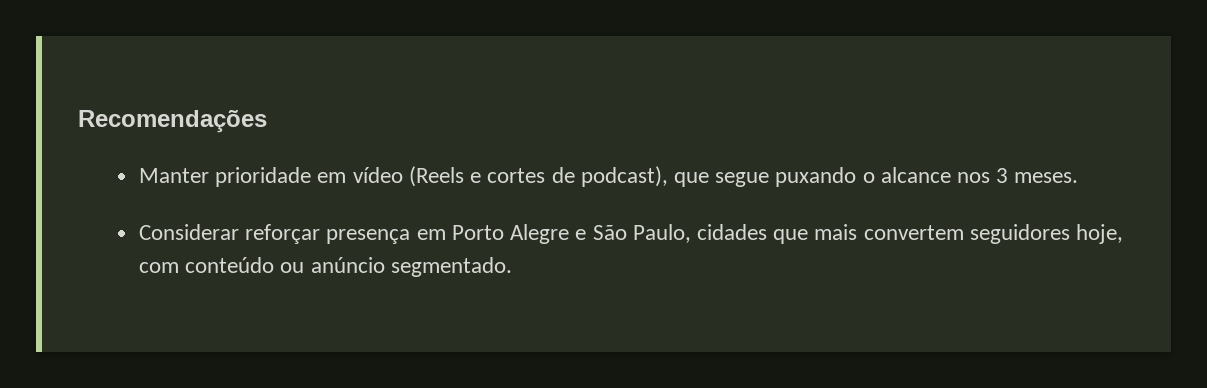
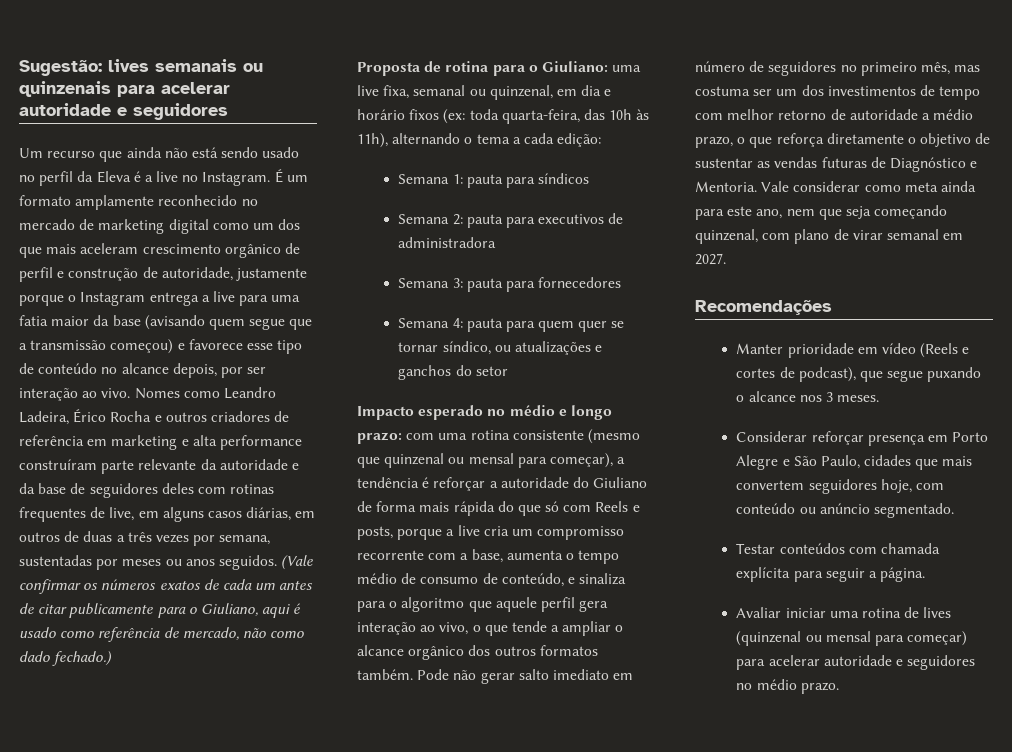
+ Sugestão: lives semanais ou quinzenais para acelerar autoridade e seguidores
+ Um recurso que ainda não está sendo usado no perfil da Eleva é a live no Instagram. É um formato amplamente reconhecido no mercado de marketing digital como um dos que mais aceleram crescimento orgânico de perfil e construção de autoridade, justamente porque o Instagram entrega a live para uma fatia maior da base (avisando quem segue que a transmissão começou) e favorece esse tipo de conteúdo no alcance depois, por ser interação ao vivo. Nomes como Leandro Ladeira, Érico Rocha e outros criadores de referência em marketing e alta performance construíram parte relevante da autoridade e da base de seguidores deles com rotinas frequentes de live, em alguns casos diárias, em outros de duas a três vezes por semana, sustentadas por meses ou anos seguidos. (Vale confirmar os números exatos de cada um antes de citar publicamente para o Giuliano, aqui é usado como referência de mercado, não como dado fechado.)
+ Proposta de rotina para o Giuliano: uma live fixa, semanal ou quinzenal, em dia e horário fixos (ex: toda quarta-feira, das 10h às 11h), alternando o tema a cada edição:
+ Semana 1: pauta para síndicos
+ Semana 2: pauta para executivos de administradora
+ Semana 3: pauta para fornecedores
+ Semana 4: pauta para quem quer se tornar síndico, ou atualizações e ganchos do setor
+ Impacto esperado no médio e longo prazo: com uma rotina consistente (mesmo que quinzenal ou mensal para começar), a tendência é reforçar a autoridade do Giuliano de forma mais rápida do que só com Reels e posts, porque a live cria um compromisso recorrente com a base, aumenta o tempo médio de consumo de conteúdo, e sinaliza para o algoritmo que aquele perfil gera interação ao vivo, o que tende a ampliar o alcance orgânico dos outros formatos também. Pode não gerar salto imediato em número de seguidores no primeiro mês, mas costuma ser um dos investimentos de tempo com melhor retorno de autoridade a médio prazo, o que reforça diretamente o objetivo de sustentar as vendas futuras de Diagnóstico e Mentoria. Vale considerar como meta ainda para este ano, nem que seja começando quinzenal, com plano de virar semanal em 2027.
+ Testar conteúdos com chamada explícita para seguir a página.
+ Avaliar iniciar uma rotina de lives (quinzenal ou mensal para começar) para acelerar autoridade e seguidores no médio prazo.

